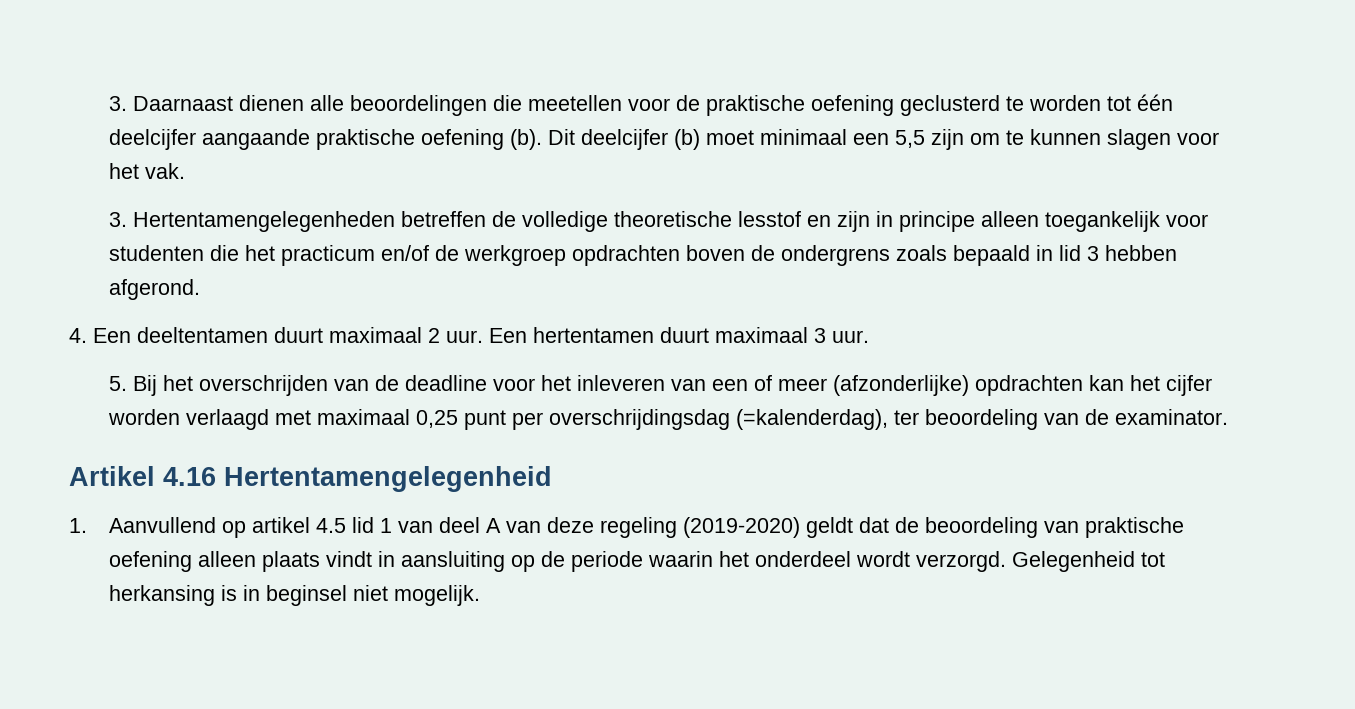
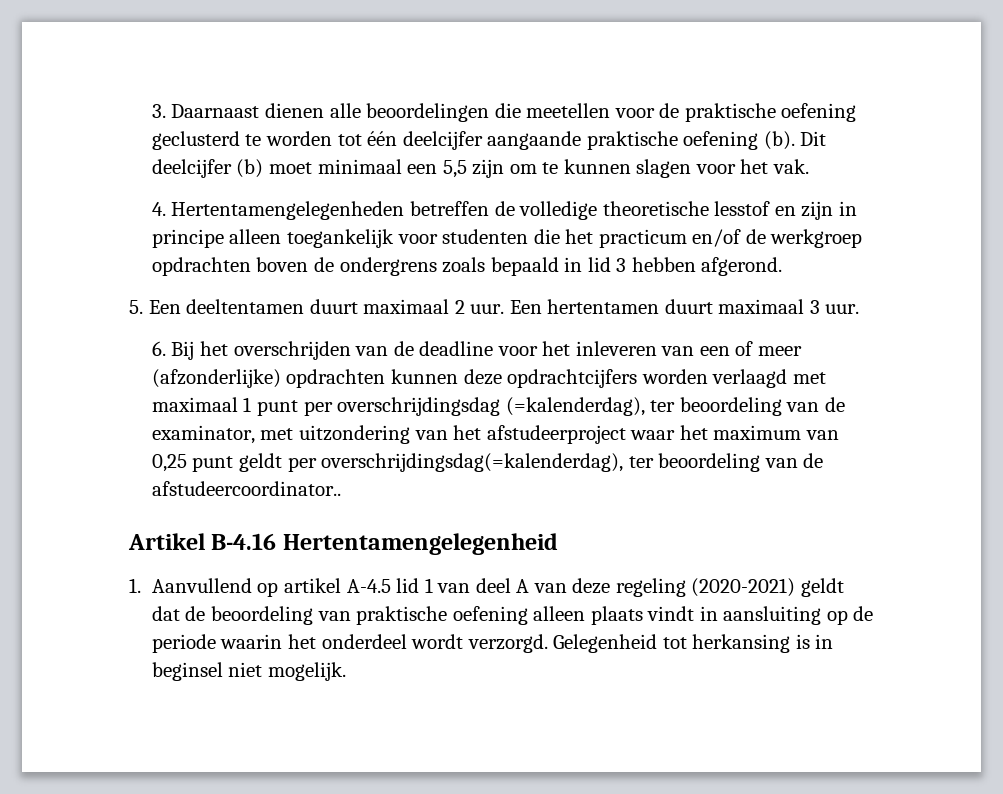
- 3. Hertentamengelegenheden betreffen de volledige theoretische lesstof en zijn in principe alleen toegankelijk voor studenten die het practicum en/of de werkgroep opdrachten boven de ondergrens zoals bepaald in lid 3 hebben afgerond.
+ 4. Hertentamengelegenheden betreffen de volledige theoretische lesstof en zijn in principe alleen toegankelijk voor studenten die het practicum en/of de werkgroep opdrachten boven de ondergrens zoals bepaald in lid 3 hebben afgerond.
- 4. Een deeltentamen duurt maximaal 2 uur.
+ 5. Een deeltentamen duurt maximaal 2 uur.
- 5. Bij het overschrijden van de deadline voor het inleveren van een of meer (afzonderlijke) opdrachten kan het cijfer worden verlaagd met maximaal 0,25 punt per overschrijdingsdag (=kalenderdag), ter beoordeling van de examinator.
+ 6. Bij het overschrijden van de deadline voor het inleveren van een of meer (afzonderlijke) opdrachten kunnen deze opdrachtcijfers worden verlaagd met maximaal 1 punt per overschrijdingsdag (=kalenderdag), ter beoordeling van de examinator, met uitzondering van het afstudeerproject waar het maximum van 0,25 punt geldt per overschrijdingsdag(=kalenderdag), ter beoordeling van de afstudeercoordinator..
- Artikel 4.16 Hertentamengelegenheid
+ Artikel B-4.16 Hertentamengelegenheid
- 1. Aanvullend op artikel 4.5 lid 1 van deel A van deze regeling (2019-2020) geldt dat de beoordeling van praktische oefening alleen plaats vindt in aansluiting op de periode waarin het onderdeel wordt verzorgd.
+ 1. Aanvullend op artikel A-4.5 lid 1 van deel A van deze regeling (2020-2021) geldt dat de beoordeling van praktische oefening alleen plaats vindt in aansluiting op de periode waarin het onderdeel wordt verzorgd.

